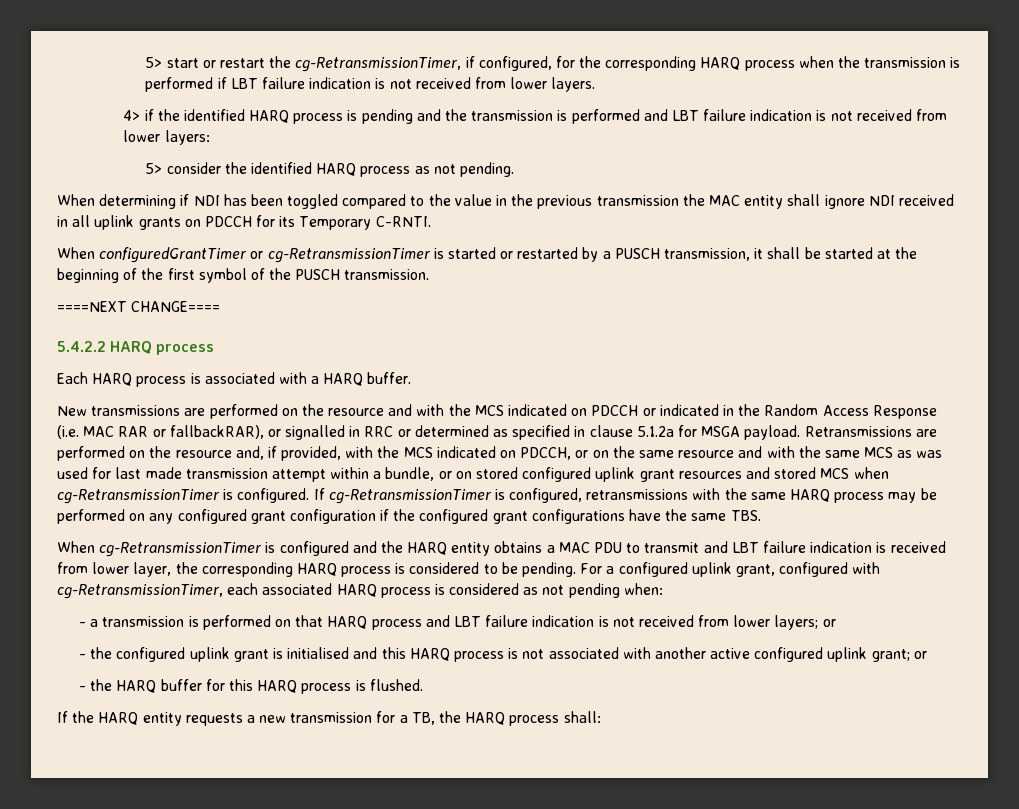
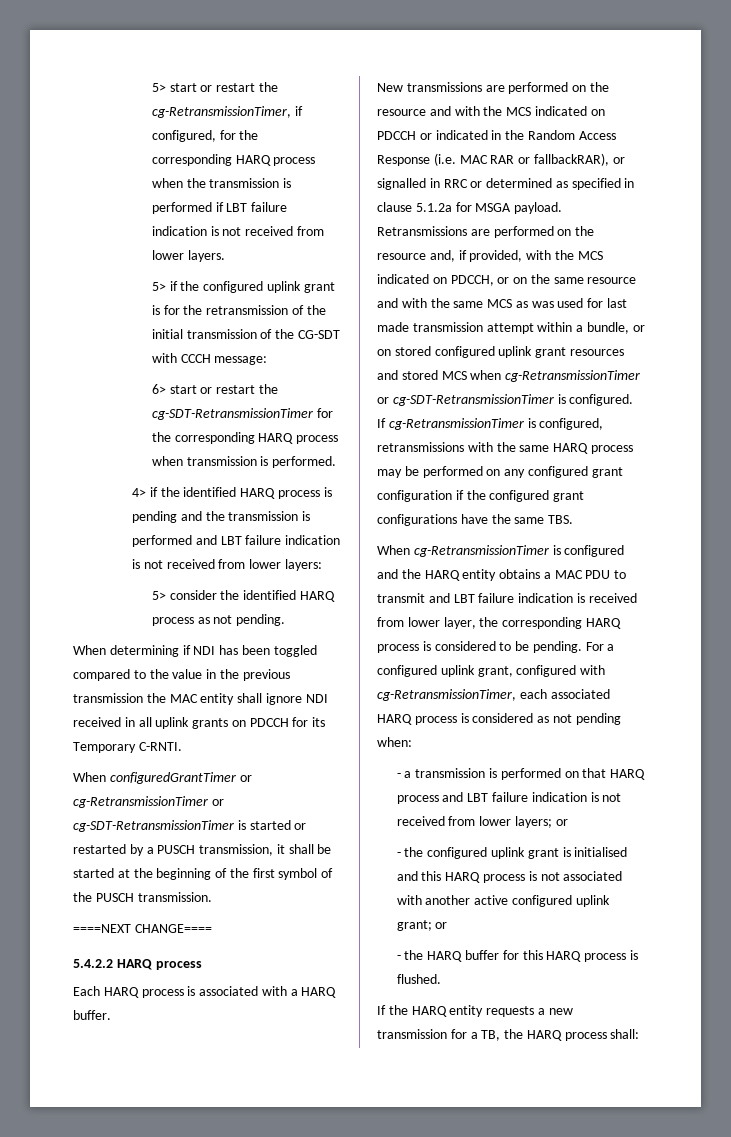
+ 5> if the configured uplink grant is for the retransmission of the initial transmission of the CG-SDT with CCCH message:
+ 6> start or restart the cg-SDT-RetransmissionTimer for the corresponding HARQ process when transmission is performed.
- When configuredGrantTimer or cg-RetransmissionTimer is started or restarted by a PUSCH transmission, it shall be started at the beginning of the first symbol of the PUSCH transmission.
+ When configuredGrantTimer or cg-RetransmissionTimer or cg-SDT-RetransmissionTimer is started or restarted by a PUSCH transmission, it shall be started at the beginning of the first symbol of the PUSCH transmission.
- Retransmissions are performed on the resource and, if provided, with the MCS indicated on PDCCH, or on the same resource and with the same MCS as was used for last made transmission attempt within a bundle, or on stored configured uplink grant resources and stored MCS when cg-RetransmissionTimer is configured.
+ Retransmissions are performed on the resource and, if provided, with the MCS indicated on PDCCH, or on the same resource and with the same MCS as was used for last made transmission attempt within a bundle, or on stored configured uplink grant resources and stored MCS when cg-RetransmissionTimer or cg-SDT-RetransmissionTimer is configured.

